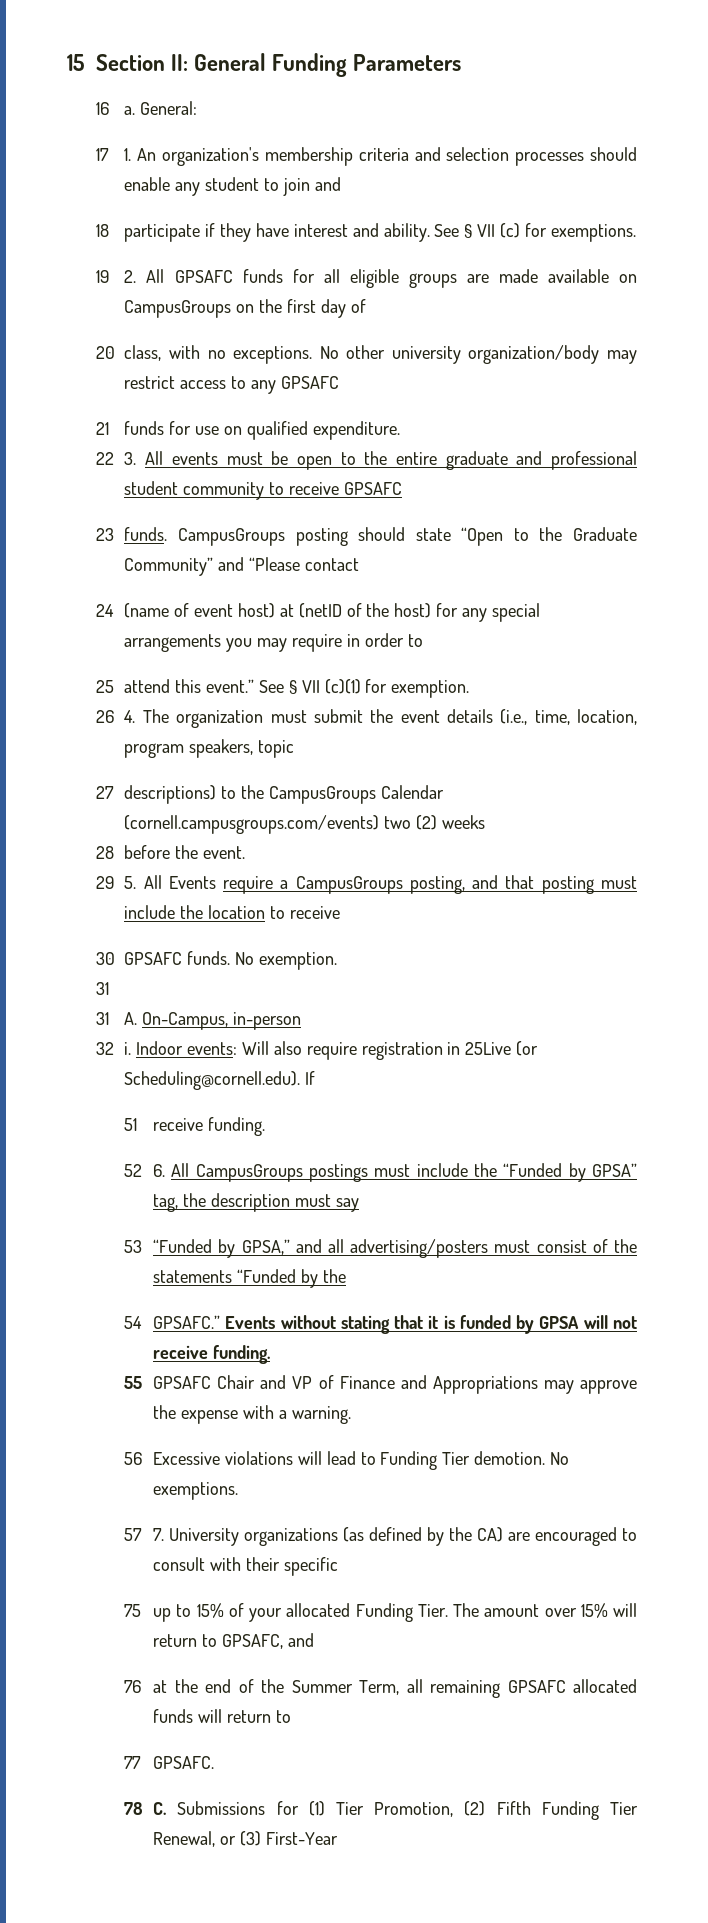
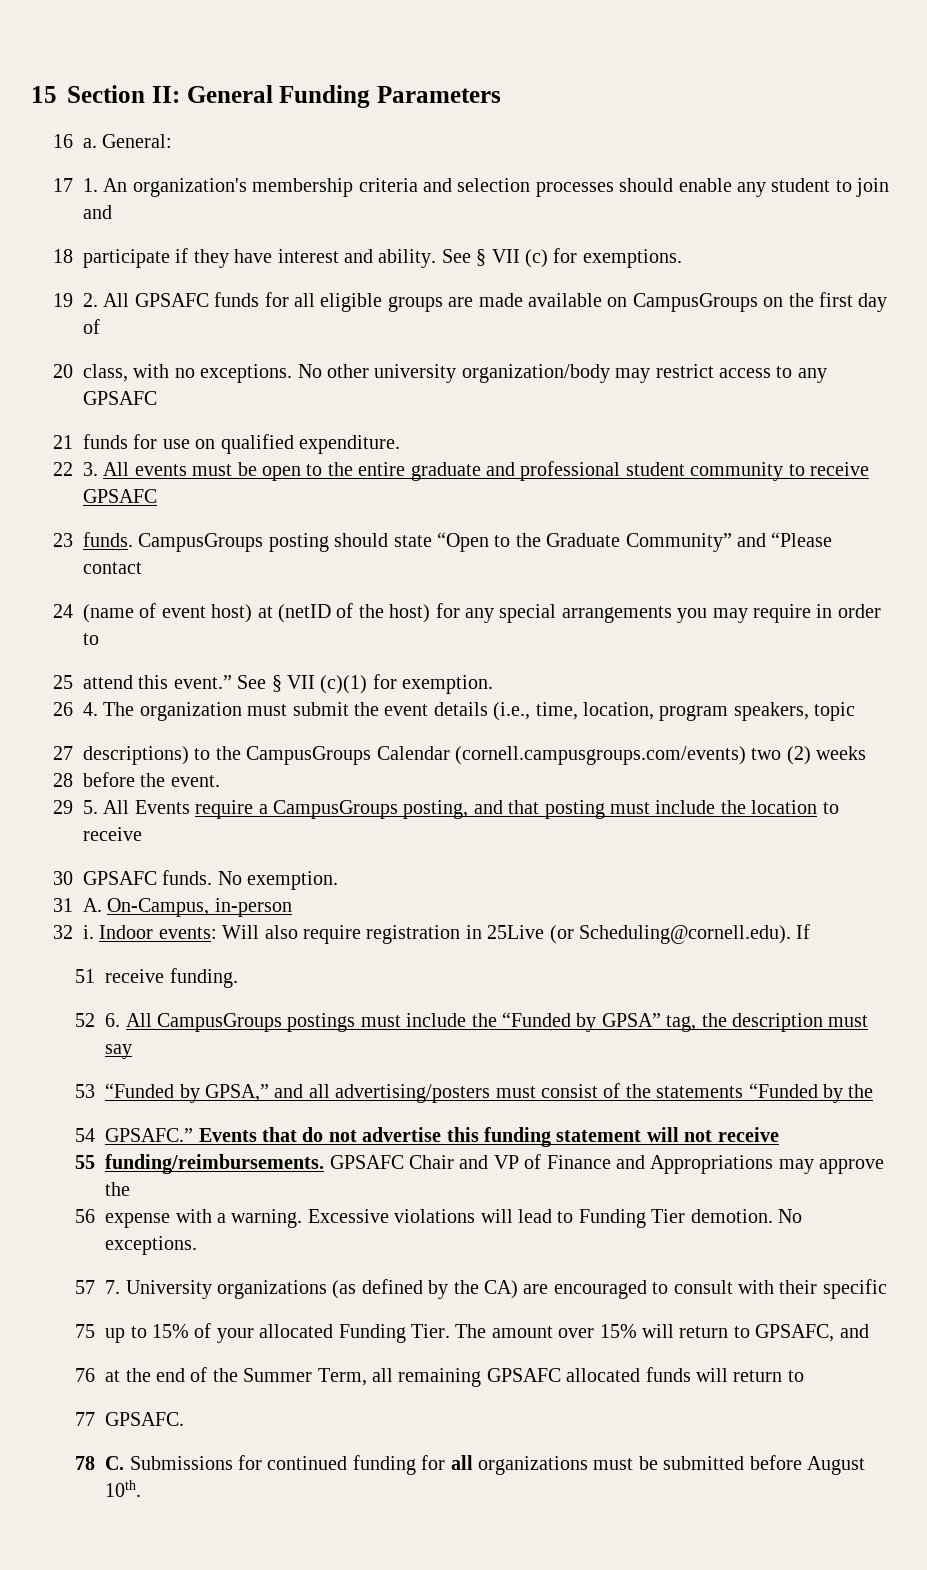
  No exemption.
- 31
- Events without stating that it is funded by GPSA will not receive funding.
+ Events that do not advertise this funding statement will not receive
- 55 GPSAFC Chair and VP of Finance and Appropriations may approve the expense with a warning.
- 56 Excessive violations will lead to Funding Tier demotion.
+ 55 funding/reimbursements. GPSAFC Chair and VP of Finance and Appropriations may approve the
+ 56 expense with a warning. Excessive violations will lead to Funding Tier demotion.
- No exemptions.
+ No exceptions.
- 78 C. Submissions for (1) Tier Promotion, (2) Fifth Funding Tier Renewal, or (3) First-Year
+ 78 C. Submissions for continued funding for all organizations must be submitted before August 10th.

